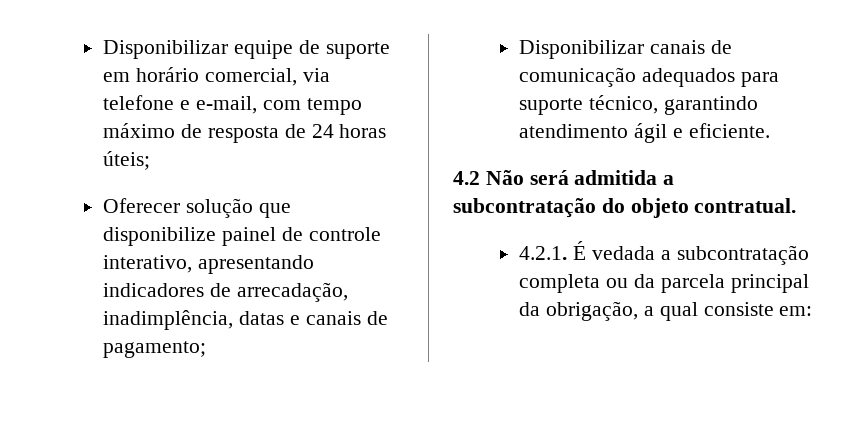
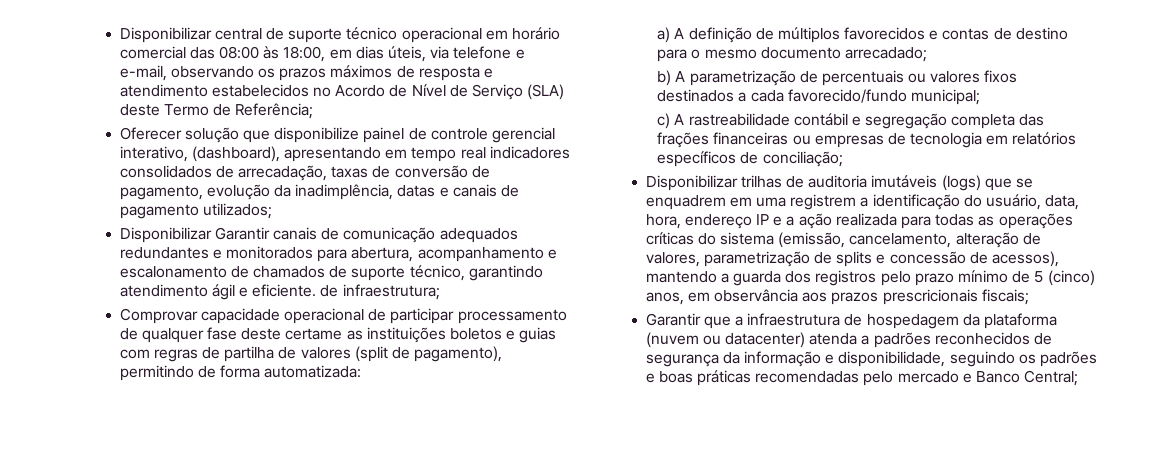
- Disponibilizar equipe de suporte em horário comercial, via telefone e e-mail, com tempo máximo de resposta de 24 horas úteis;
+ Disponibilizar central de suporte técnico operacional em horário comercial das 08:00 às 18:00, em dias úteis, via telefone e e-mail, observando os prazos máximos de resposta e atendimento estabelecidos no Acordo de Nível de Serviço (SLA) deste Termo de Referência;
- Oferecer solução que disponibilize painel de controle interativo, apresentando indicadores de arrecadação, inadimplência, datas e canais de pagamento;
- Disponibilizar canais de comunicação adequados para suporte técnico, garantindo atendimento ágil e eficiente.
- 4.2 Não será admitida a subcontratação do objeto contratual.
- 4.2.1. É vedada a subcontratação completa ou da parcela principal da obrigação, a qual consiste em:
+ Oferecer solução que disponibilize painel de controle gerencial interativo, (dashboard), apresentando em tempo real indicadores consolidados de arrecadação, taxas de conversão de pagamento, evolução da inadimplência, datas e canais de pagamento utilizados;
+ Disponibilizar Garantir canais de comunicação adequados redundantes e monitorados para abertura, acompanhamento e escalonamento de chamados de suporte técnico, garantindo atendimento ágil e eficiente. de infraestrutura;
+ Comprovar capacidade operacional de participar processamento de qualquer fase deste certame as instituições boletos e guias com regras de partilha de valores (split de pagamento), permitindo de forma automatizada:
+ a) A definição de múltiplos favorecidos e contas de destino para o mesmo documento arrecadado;
+ b) A parametrização de percentuais ou valores fixos destinados a cada favorecido/fundo municipal;
+ c) A rastreabilidade contábil e segregação completa das frações financeiras ou empresas de tecnologia em relatórios específicos de conciliação;
+ Disponibilizar trilhas de auditoria imutáveis (logs) que se enquadrem em uma registrem a identificação do usuário, data, hora, endereço IP e a ação realizada para todas as operações críticas do sistema (emissão, cancelamento, alteração de valores, parametrização de splits e concessão de acessos), mantendo a guarda dos registros pelo prazo mínimo de 5 (cinco) anos, em observância aos prazos prescricionais fiscais;
+ Garantir que a infraestrutura de hospedagem da plataforma (nuvem ou datacenter) atenda a padrões reconhecidos de segurança da informação e disponibilidade, seguindo os padrões e boas práticas recomendadas pelo mercado e Banco Central;

